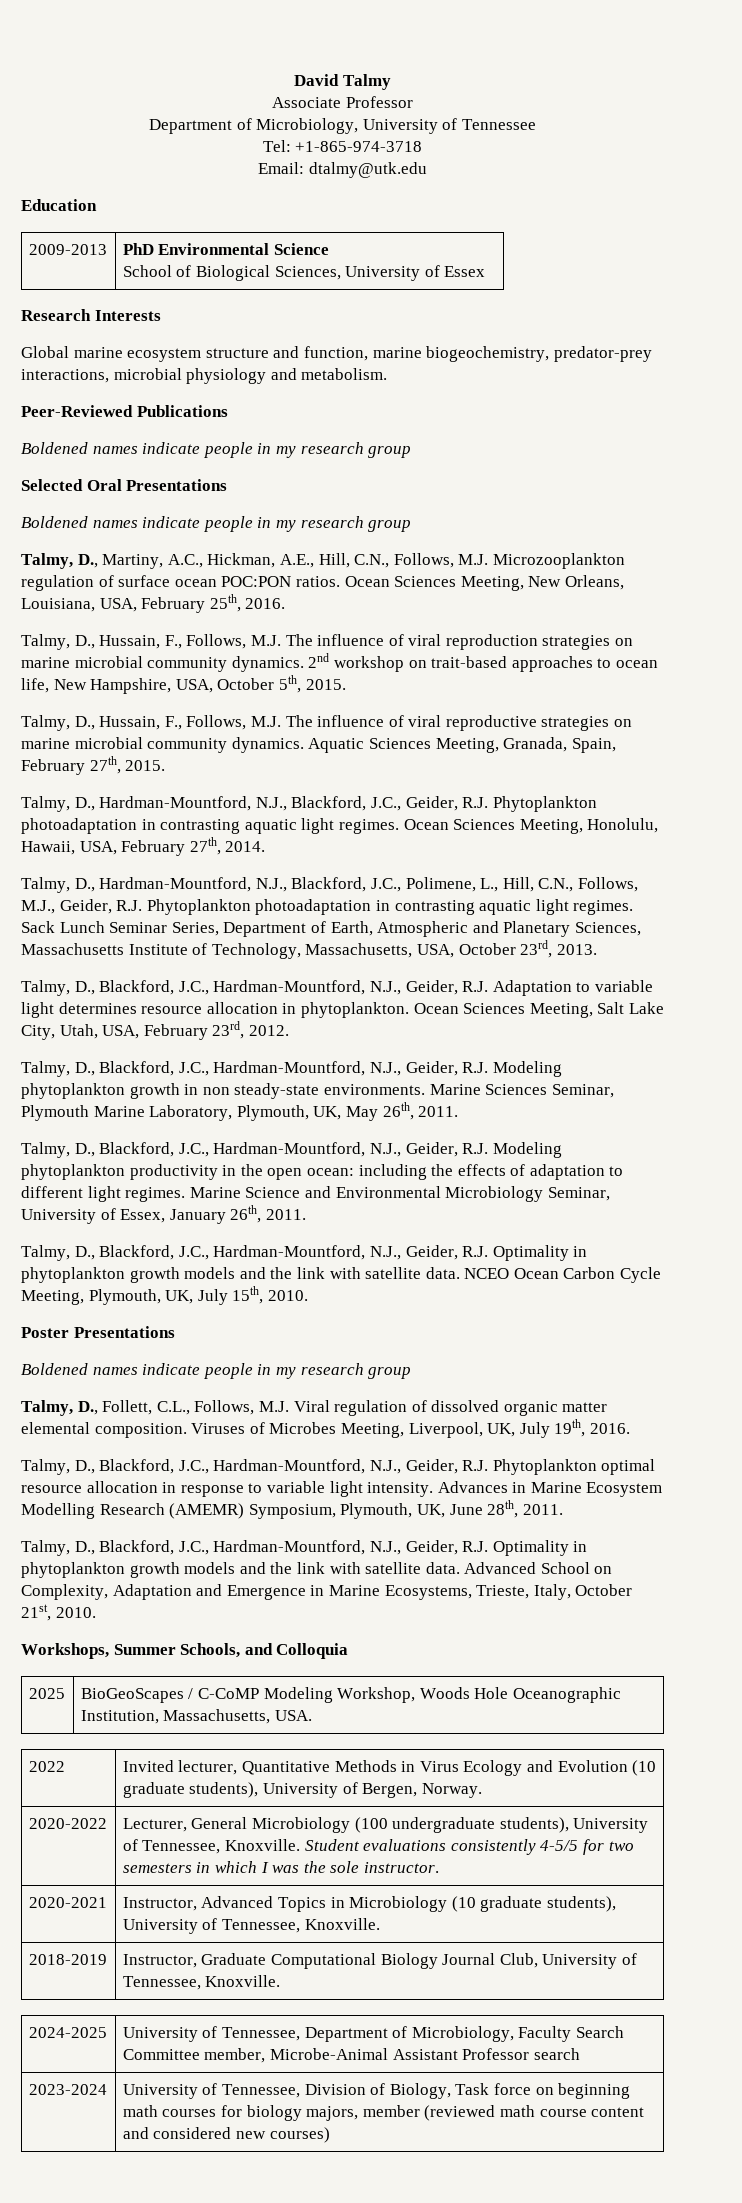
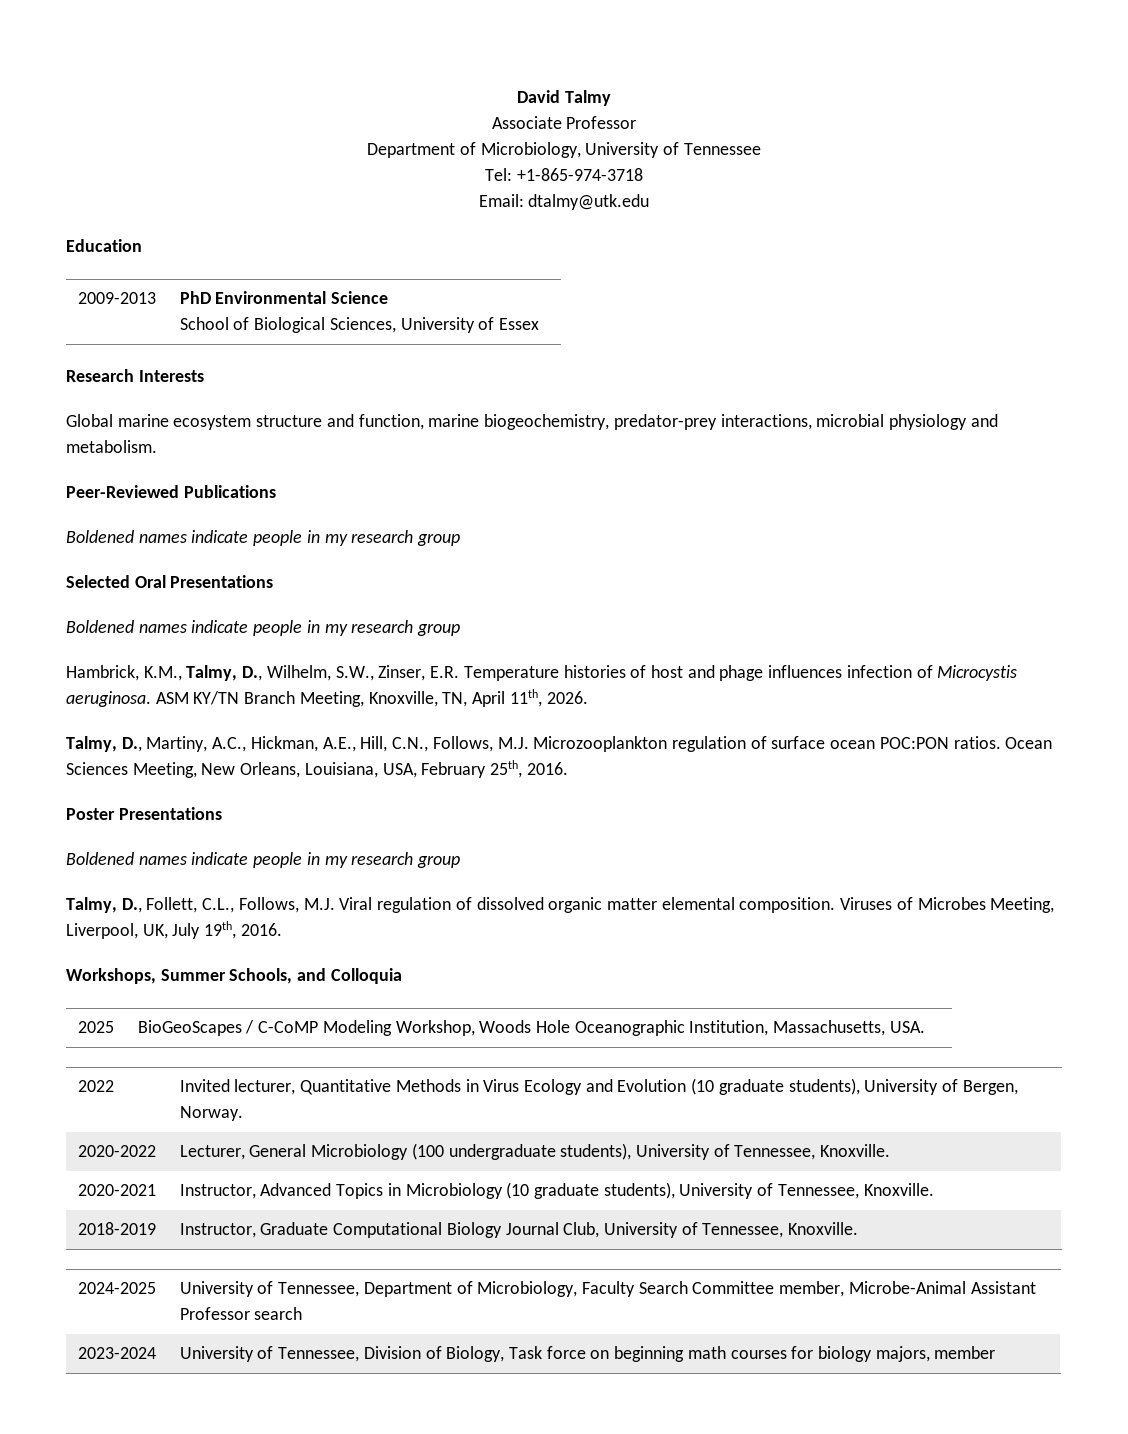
+ Hambrick, K.M., Talmy, D., Wilhelm, S.W., Zinser, E.R. Temperature histories of host and phage influences infection of Microcystis aeruginosa. ASM KY/TN Branch Meeting, Knoxville, TN, April 11th, 2026.
- Talmy, D., Hussain, F., Follows, M.J. The influence of viral reproduction strategies on marine microbial community dynamics. 2nd workshop on trait-based approaches to ocean life, New Hampshire, USA, October 5th, 2015.
- Talmy, D., Hussain, F., Follows, M.J. The influence of viral reproductive strategies on marine microbial community dynamics. Aquatic Sciences Meeting, Granada, Spain, February 27th, 2015.
- Talmy, D., Hardman-Mountford, N.J., Blackford, J.C., Geider, R.J. Phytoplankton photoadaptation in contrasting aquatic light regimes. Ocean Sciences Meeting, Honolulu, Hawaii, USA, February 27th, 2014.
- Talmy, D., Hardman-Mountford, N.J., Blackford, J.C., Polimene, L., Hill, C.N., Follows, M.J., Geider, R.J. Phytoplankton photoadaptation in contrasting aquatic light regimes. Sack Lunch Seminar Series, Department of Earth, Atmospheric and Planetary Sciences, Massachusetts Institute of Technology, Massachusetts, USA, October 23rd, 2013.
- Talmy, D., Blackford, J.C., Hardman-Mountford, N.J., Geider, R.J. Adaptation to variable light determines resource allocation in phytoplankton. Ocean Sciences Meeting, Salt Lake City, Utah, USA, February 23rd, 2012.
- Talmy, D., Blackford, J.C., Hardman-Mountford, N.J., Geider, R.J. Modeling phytoplankton growth in non steady-state environments. Marine Sciences Seminar, Plymouth Marine Laboratory, Plymouth, UK, May 26th, 2011.
- Talmy, D., Blackford, J.C., Hardman-Mountford, N.J., Geider, R.J. Modeling phytoplankton productivity in the open ocean: including the effects of adaptation to different light regimes. Marine Science and Environmental Microbiology Seminar, University of Essex, January 26th, 2011.
- Talmy, D., Blackford, J.C., Hardman-Mountford, N.J., Geider, R.J. Optimality in phytoplankton growth models and the link with satellite data. NCEO Ocean Carbon Cycle Meeting, Plymouth, UK, July 15th, 2010.
- Talmy, D., Blackford, J.C., Hardman-Mountford, N.J., Geider, R.J. Phytoplankton optimal resource allocation in response to variable light intensity. Advances in Marine Ecosystem Modelling Research (AMEMR) Symposium, Plymouth, UK, June 28th, 2011.
- Talmy, D., Blackford, J.C., Hardman-Mountford, N.J., Geider, R.J. Optimality in phytoplankton growth models and the link with satellite data. Advanced School on Complexity, Adaptation and Emergence in Marine Ecosystems, Trieste, Italy, October 21st, 2010.
- 2020-2022 | Lecturer, General Microbiology (100 undergraduate students), University of Tennessee, Knoxville. Student evaluations consistently 4-5/5 for two semesters in which I was the sole instructor.
+ 2020-2022 | Lecturer, General Microbiology (100 undergraduate students), University of Tennessee, Knoxville.
- 2023-2024 | University of Tennessee, Division of Biology, Task force on beginning math courses for biology majors, member (reviewed math course content and considered new courses)
+ 2023-2024 | University of Tennessee, Division of Biology, Task force on beginning math courses for biology majors, member

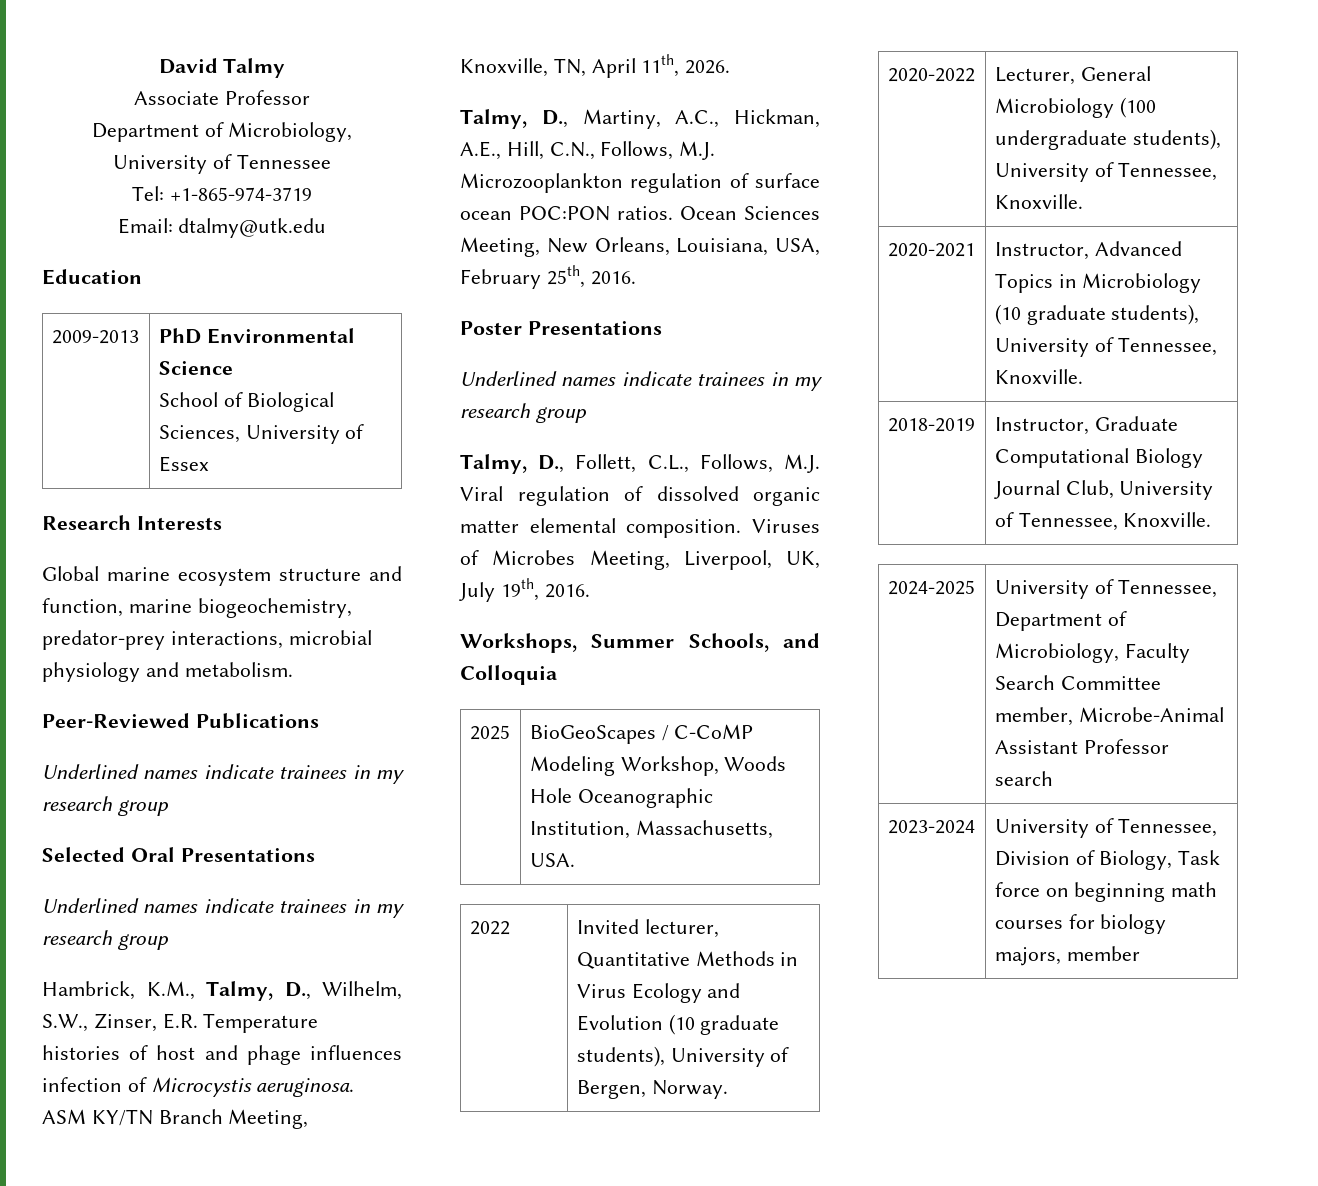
- Tel: +1-865-974-3718
+ Tel: +1-865-974-3719
  Peer-Reviewed Publications
- Boldened names indicate people in my research group
+ Underlined names indicate trainees in my research group
  Selected Oral Presentations
- Boldened names indicate people in my research group
+ Underlined names indicate trainees in my research group
  Poster Presentations
- Boldened names indicate people in my research group
+ Underlined names indicate trainees in my research group

